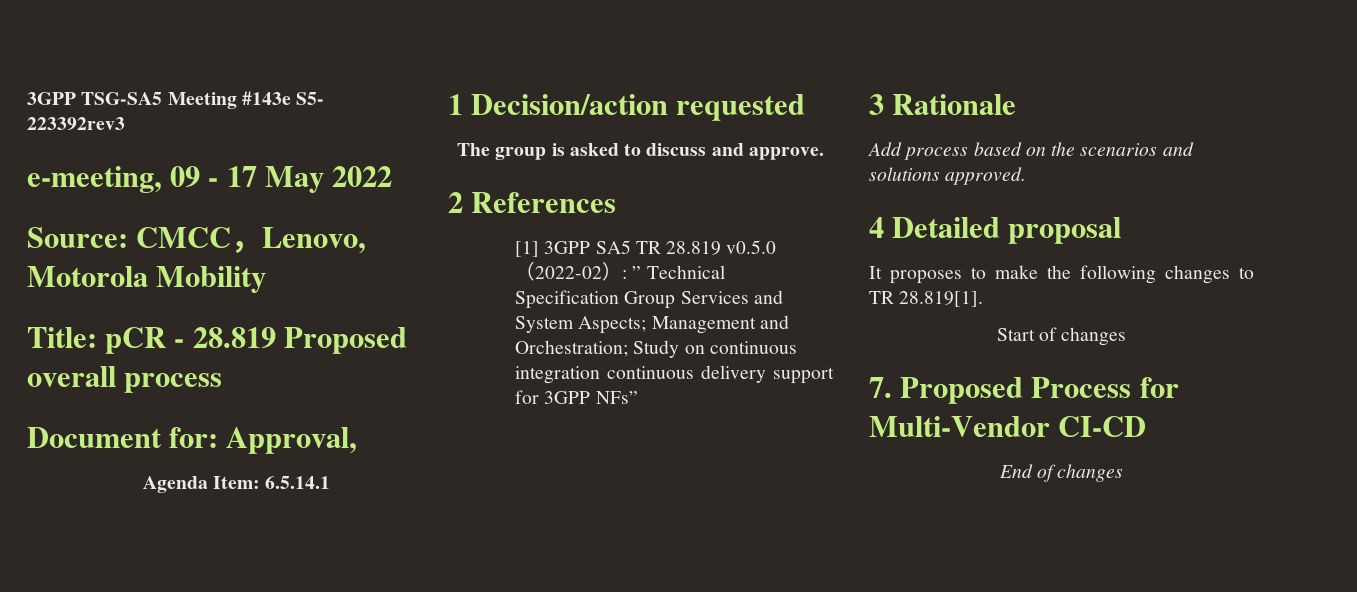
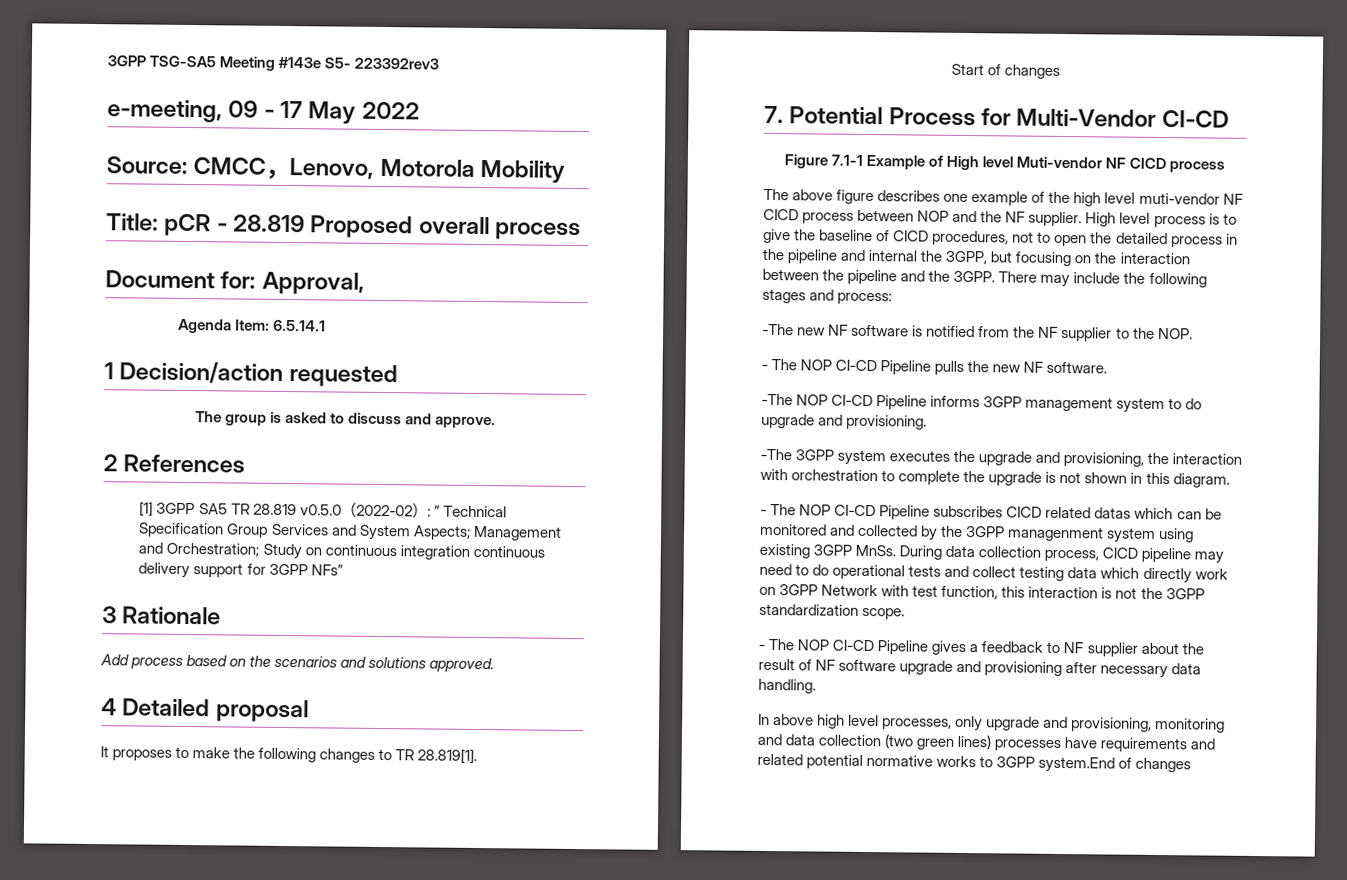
- 7. Proposed Process for Multi-Vendor CI-CD
+ 7. Potential Process for Multi-Vendor CI-CD
- End of changes
+ Figure 7.1-1 Example of High level Muti-vendor NF CICD process
+ The above figure describes one example of the high level muti-vendor NF CICD process between NOP and the NF supplier. High level process is to give the baseline of CICD procedures, not to open the detailed process in the pipeline and internal the 3GPP, but focusing on the interaction between the pipeline and the 3GPP. There may include the following stages and process:
+ -The new NF software is notified from the NF supplier to the NOP.
+ - The NOP CI-CD Pipeline pulls the new NF software.
+ -The NOP CI-CD Pipeline informs 3GPP management system to do upgrade and provisioning.
+ -The 3GPP system executes the upgrade and provisioning, the interaction with orchestration to complete the upgrade is not shown in this diagram.
+ - The NOP CI-CD Pipeline subscribes CICD related datas which can be monitored and collected by the 3GPP managenment system using existing 3GPP MnSs. During data collection process, CICD pipeline may need to do operational tests and collect testing data which directly work on 3GPP Network with test function, this interaction is not the 3GPP standardization scope.
+ - The NOP CI-CD Pipeline gives a feedback to NF supplier about the result of NF software upgrade and provisioning after necessary data handling.
+ In above high level processes, only upgrade and provisioning, monitoring and data collection (two green lines) processes have requirements and related potential normative works to 3GPP system.End of changes

